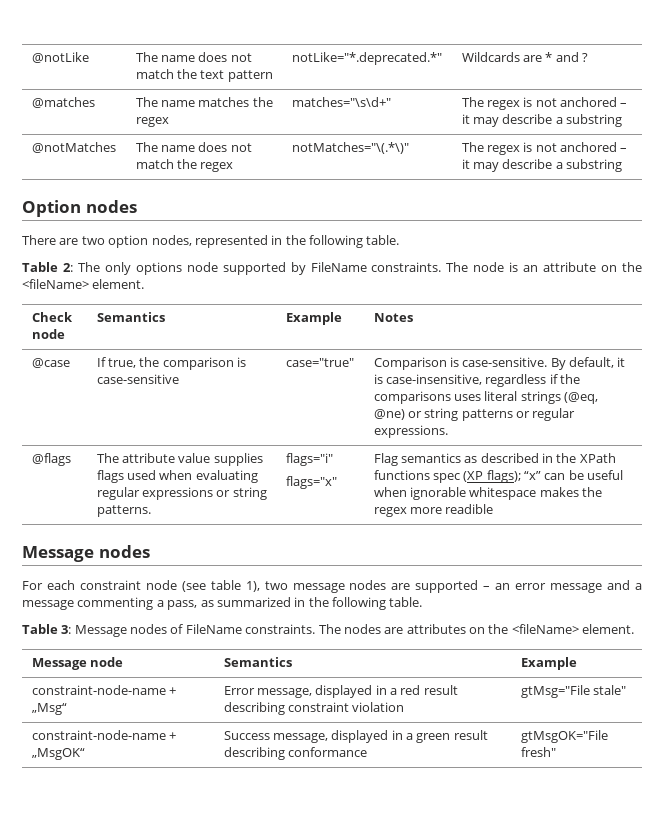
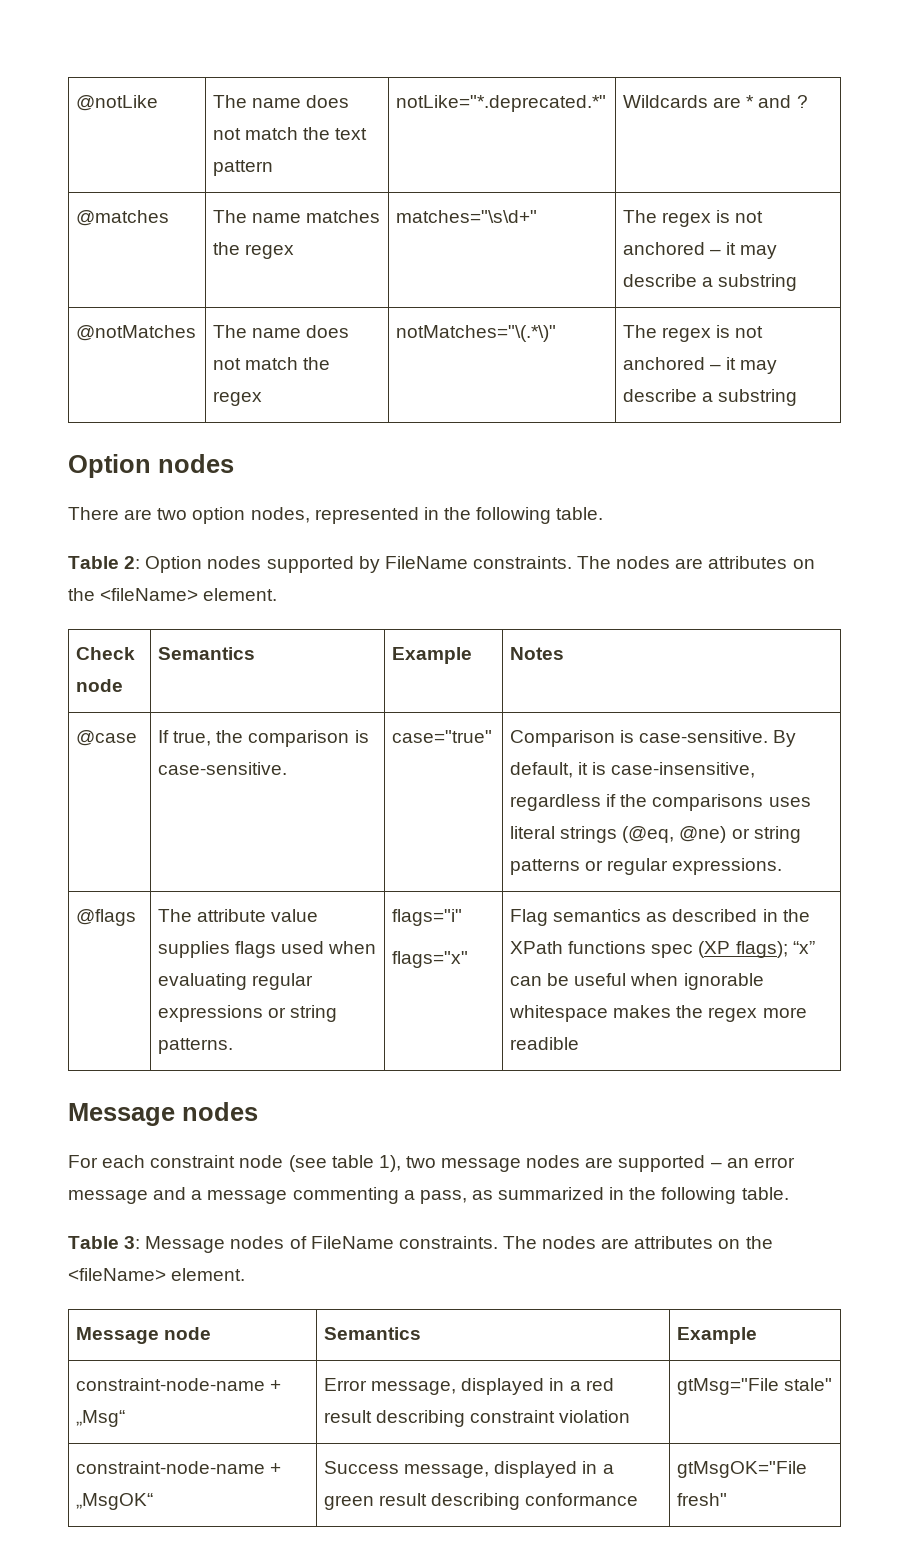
- Table 2: The only options node supported by FileName constraints. The node is an attribute on the <fileName> element.
+ Table 2: Option nodes supported by FileName constraints. The nodes are attributes on the <fileName> element.
- @case | If true, the comparison is case-sensitive | case="true" | Comparison is case-sensitive. By default, it is case-insensitive, regardless if the comparisons uses literal strings (@eq, @ne) or string patterns or regular expressions.
+ @case | If true, the comparison is case-sensitive. | case="true" | Comparison is case-sensitive. By default, it is case-insensitive, regardless if the comparisons uses literal strings (@eq, @ne) or string patterns or regular expressions.

